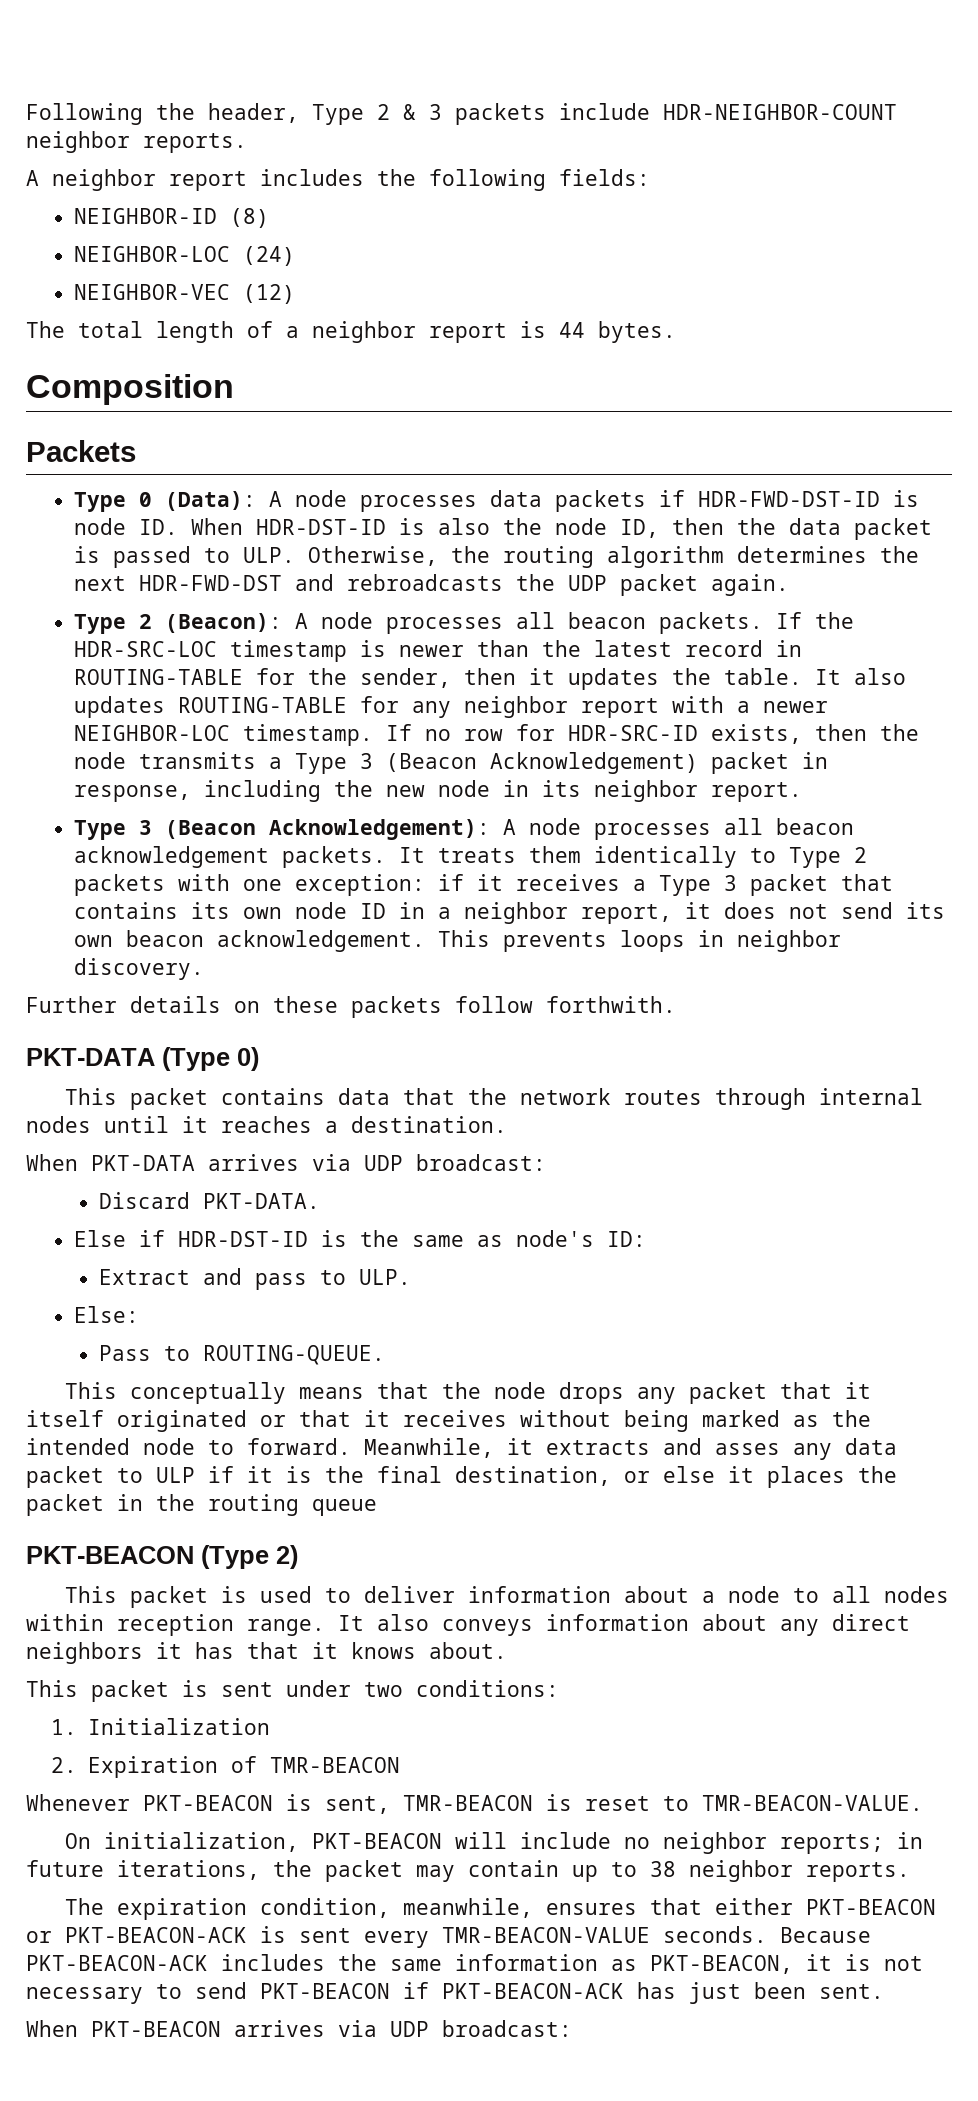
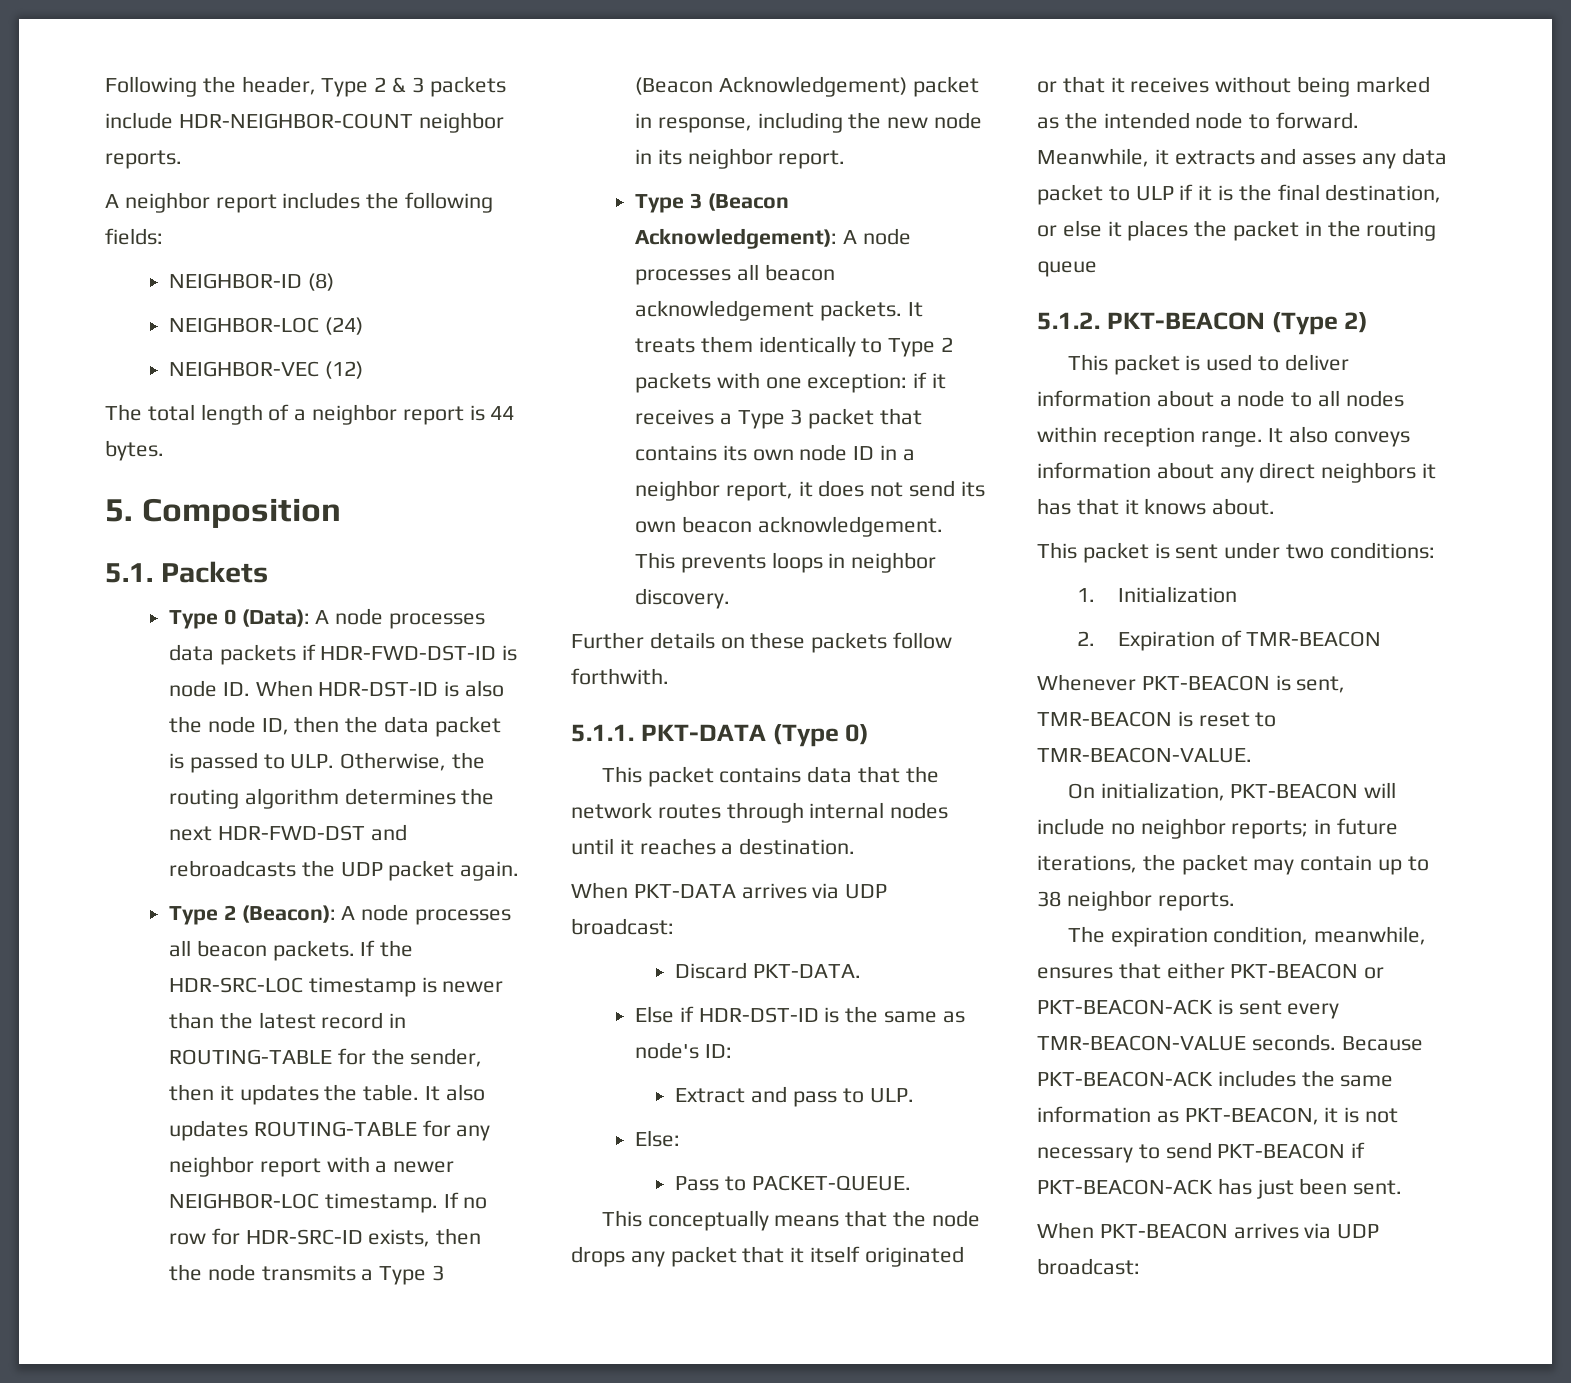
- Composition
+ 5. Composition
- Packets
+ 5.1. Packets
- PKT-DATA (Type 0)
+ 5.1.1. PKT-DATA (Type 0)
- Pass to ROUTING-QUEUE.
+ Pass to PACKET-QUEUE.
- PKT-BEACON (Type 2)
+ 5.1.2. PKT-BEACON (Type 2)

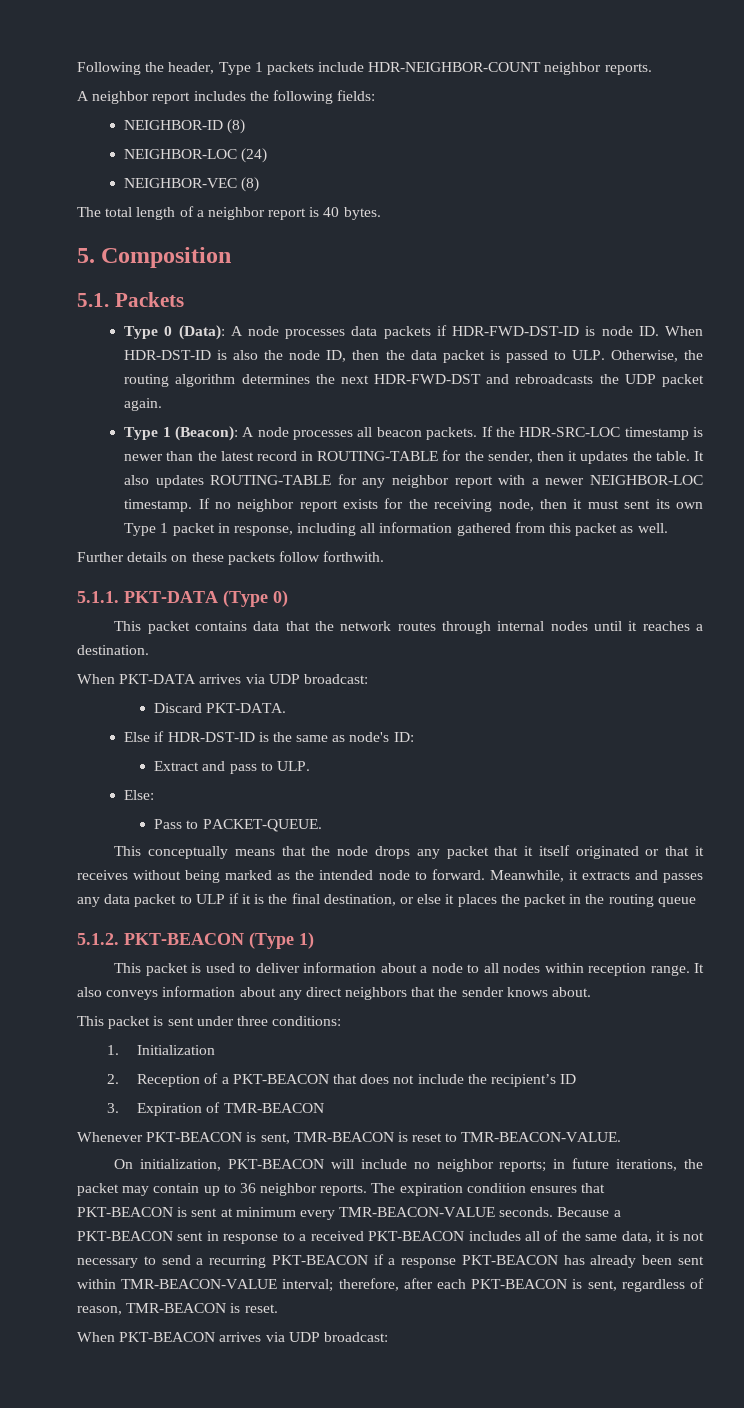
- Following the header, Type 2 & 3 packets include HDR-NEIGHBOR-COUNT neighbor reports.
+ Following the header, Type 1 packets include HDR-NEIGHBOR-COUNT neighbor reports.
- NEIGHBOR-VEC (12)
+ NEIGHBOR-VEC (8)
- The total length of a neighbor report is 44 bytes.
+ The total length of a neighbor report is 40 bytes.
- Type 2 (Beacon): A node processes all beacon packets.
+ Type 1 (Beacon): A node processes all beacon packets.
- If no row for HDR-SRC-ID exists, then the node transmits a Type 3 (Beacon Acknowledgement) packet in response, including the new node in its neighbor report.
- Type 3 (Beacon Acknowledgement): A node processes all beacon acknowledgement packets. It treats them identically to Type 2 packets with one exception: if it receives a Type 3 packet that contains its own node ID in a neighbor report, it does not send its own beacon acknowledgement. This prevents loops in neighbor discovery.
+ If no neighbor report exists for the receiving node, then it must sent its own Type 1 packet in response, including all information gathered from this packet as well.
- Meanwhile, it extracts and asses any data packet to ULP if it is the final destination, or else it places the packet in the routing queue
+ Meanwhile, it extracts and passes any data packet to ULP if it is the final destination, or else it places the packet in the routing queue
- 5.1.2. PKT-BEACON (Type 2)
+ 5.1.2. PKT-BEACON (Type 1)
- It also conveys information about any direct neighbors it has that it knows about.
+ It also conveys information about any direct neighbors that the sender knows about.
- This packet is sent under two conditions:
+ This packet is sent under three conditions:
- 2. Expiration of TMR-BEACON
+ 2. Reception of a PKT-BEACON that does not include the recipient’s ID
+ 3. Expiration of TMR-BEACON
- On initialization, PKT-BEACON will include no neighbor reports; in future iterations, the packet may contain up to 38 neighbor reports.
- The expiration condition, meanwhile, ensures that either PKT-BEACON or PKT-BEACON-ACK is sent every TMR-BEACON-VALUE seconds. Because PKT-BEACON-ACK includes the same information as PKT-BEACON, it is not necessary to send PKT-BEACON if PKT-BEACON-ACK has just been sent.
+ On initialization, PKT-BEACON will include no neighbor reports; in future iterations, the packet may contain up to 36 neighbor reports. The expiration condition ensures that PKT-BEACON is sent at minimum every TMR-BEACON-VALUE seconds. Because a PKT-BEACON sent in response to a received PKT-BEACON includes all of the same data, it is not necessary to send a recurring PKT-BEACON if a response PKT-BEACON has already been sent within TMR-BEACON-VALUE interval; therefore, after each PKT-BEACON is sent, regardless of reason, TMR-BEACON is reset.

